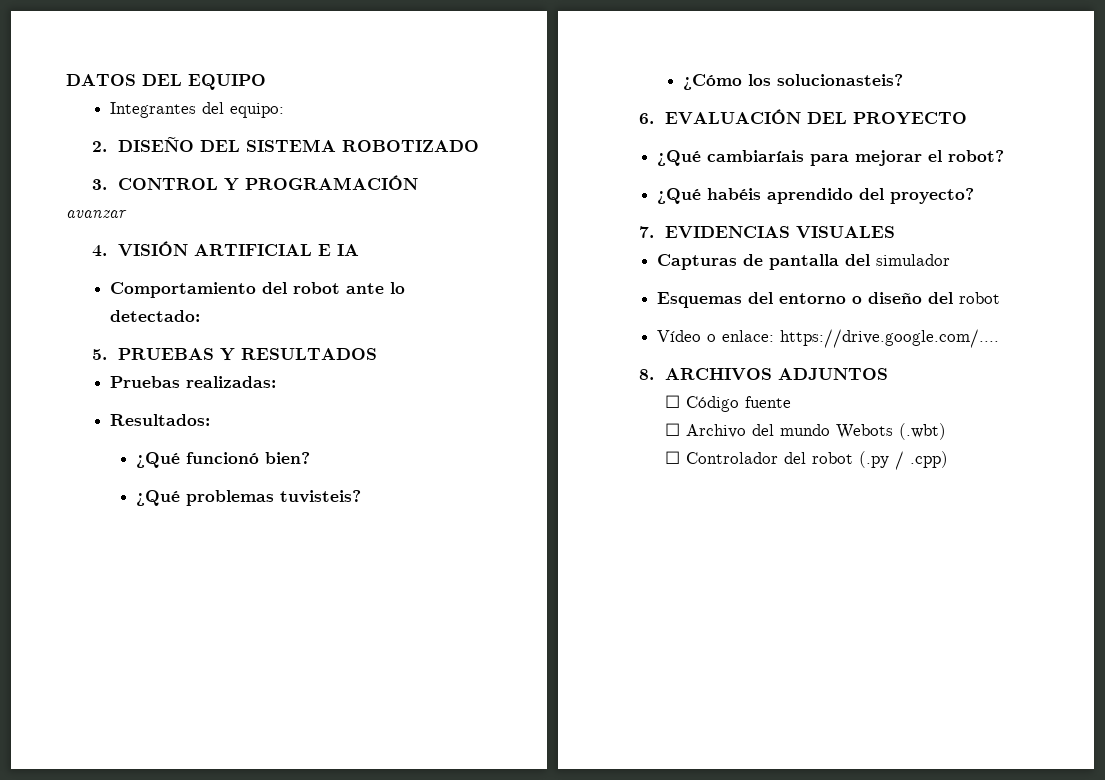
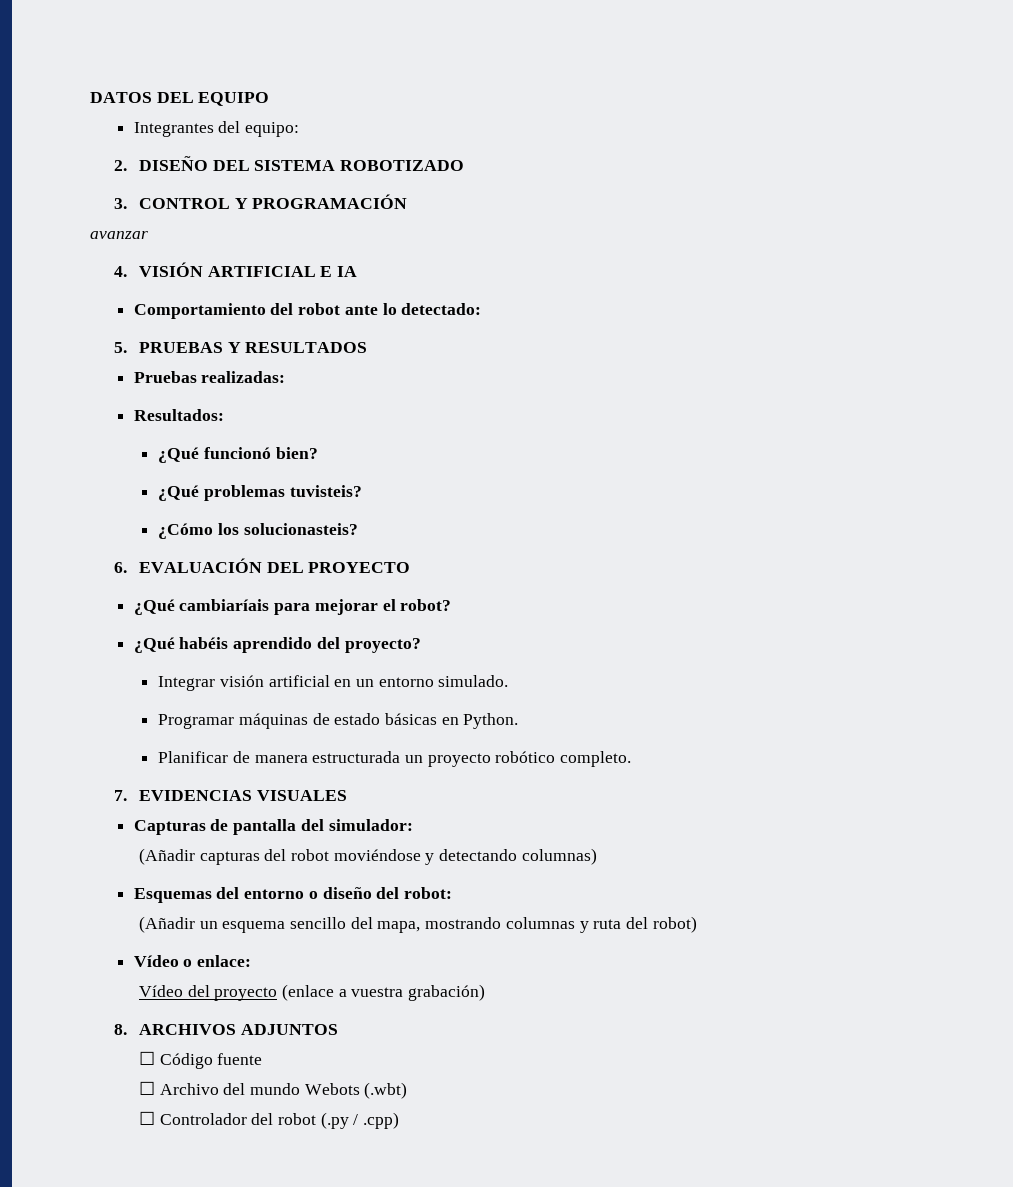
+ Integrar visión artificial en un entorno simulado.
+ Programar máquinas de estado básicas en Python.
+ Planificar de manera estructurada un proyecto robótico completo.
- Capturas de pantalla del simulador
+ Capturas de pantalla del simulador:
+ (Añadir capturas del robot moviéndose y detectando columnas)
- Esquemas del entorno o diseño del robot
- Vídeo o enlace: https://drive.google.com/....
+ Esquemas del entorno o diseño del robot:
+ (Añadir un esquema sencillo del mapa, mostrando columnas y ruta del robot)
+ Vídeo o enlace:
+ Vídeo del proyecto (enlace a vuestra grabación)

